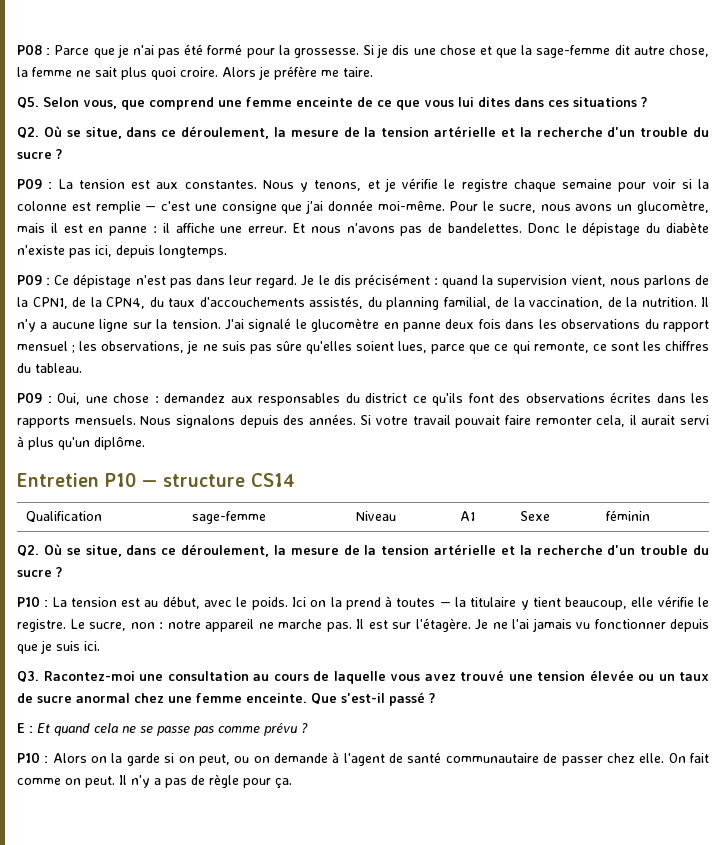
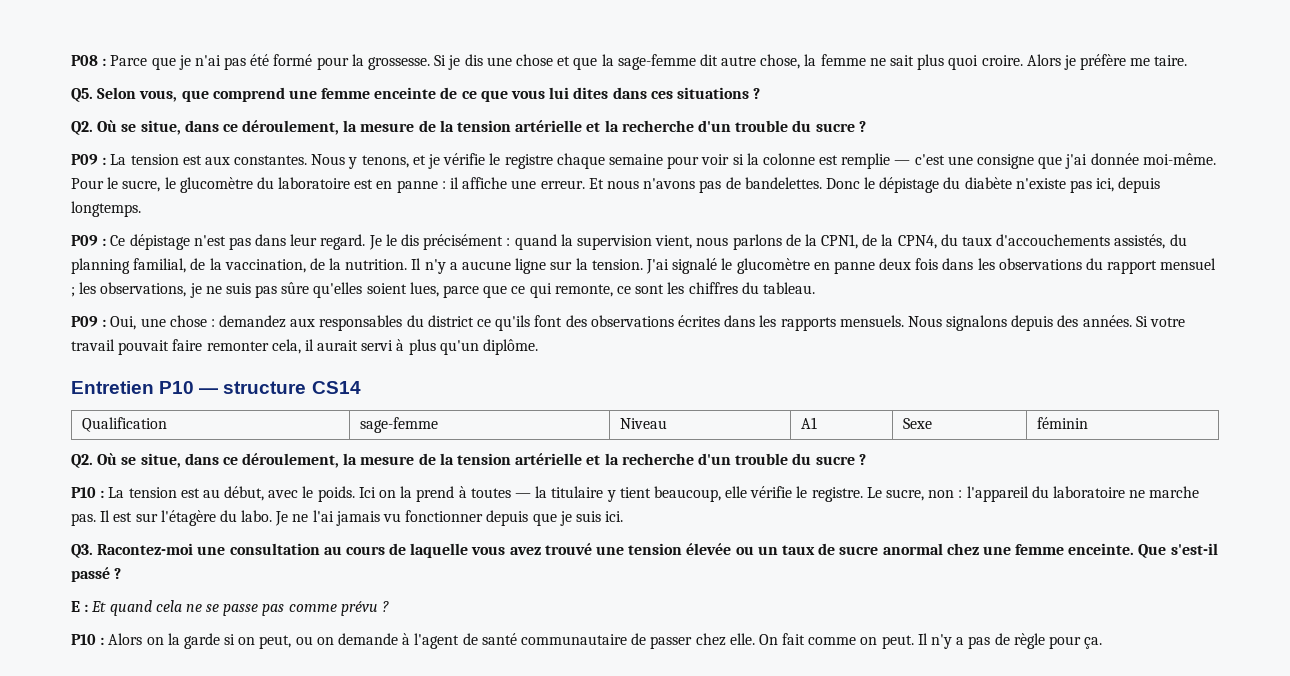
- Pour le sucre, nous avons un glucomètre, mais il est en panne : il affiche une erreur.
+ Pour le sucre, le glucomètre du laboratoire est en panne : il affiche une erreur.
- Le sucre, non : notre appareil ne marche pas.
+ Le sucre, non : l'appareil du laboratoire ne marche pas.
- Il est sur l'étagère.
+ Il est sur l'étagère du labo.

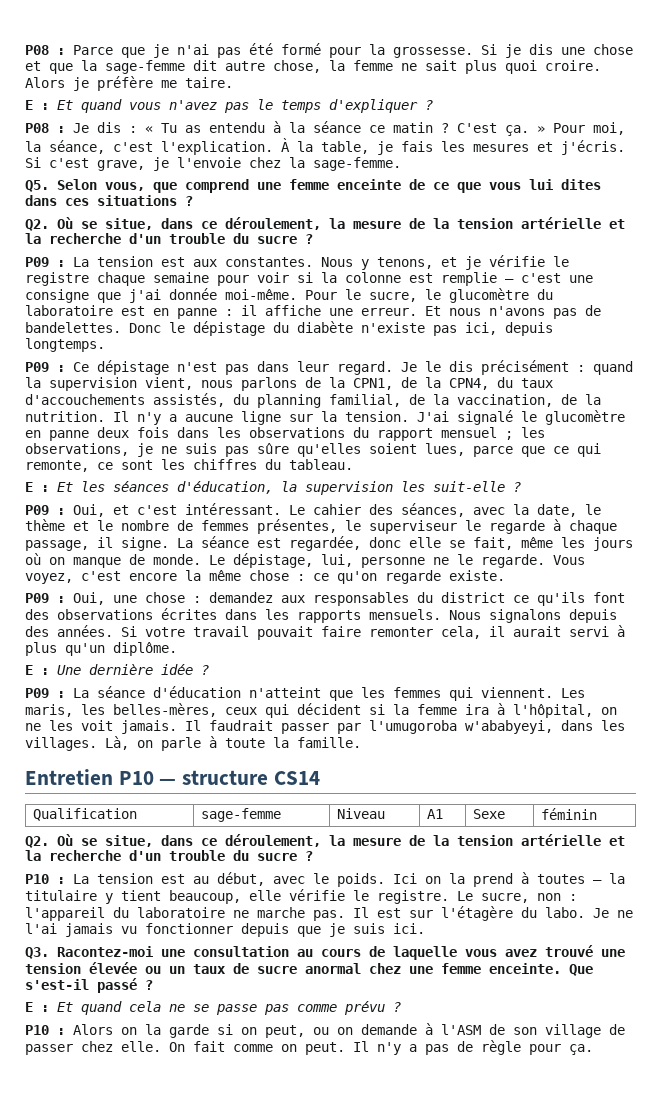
+ E : Et quand vous n'avez pas le temps d'expliquer ?
+ P08 : Je dis : « Tu as entendu à la séance ce matin ? C'est ça. » Pour moi, la séance, c'est l'explication. À la table, je fais les mesures et j'écris. Si c'est grave, je l'envoie chez la sage-femme.
+ E : Et les séances d'éducation, la supervision les suit-elle ?
+ P09 : Oui, et c'est intéressant. Le cahier des séances, avec la date, le thème et le nombre de femmes présentes, le superviseur le regarde à chaque passage, il signe. La séance est regardée, donc elle se fait, même les jours où on manque de monde. Le dépistage, lui, personne ne le regarde. Vous voyez, c'est encore la même chose : ce qu'on regarde existe.
+ E : Une dernière idée ?
+ P09 : La séance d'éducation n'atteint que les femmes qui viennent. Les maris, les belles-mères, ceux qui décident si la femme ira à l'hôpital, on ne les voit jamais. Il faudrait passer par l'umugoroba w'ababyeyi, dans les villages. Là, on parle à toute la famille.
- P10 : Alors on la garde si on peut, ou on demande à l'agent de santé communautaire de passer chez elle.
+ P10 : Alors on la garde si on peut, ou on demande à l'ASM de son village de passer chez elle.

